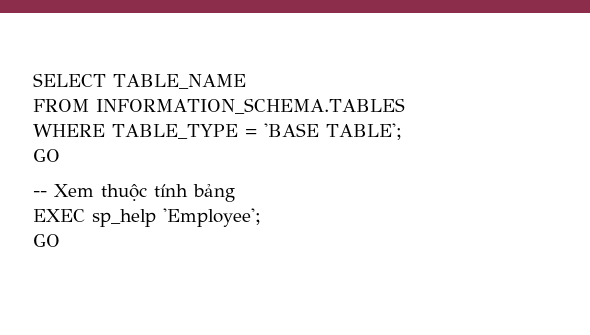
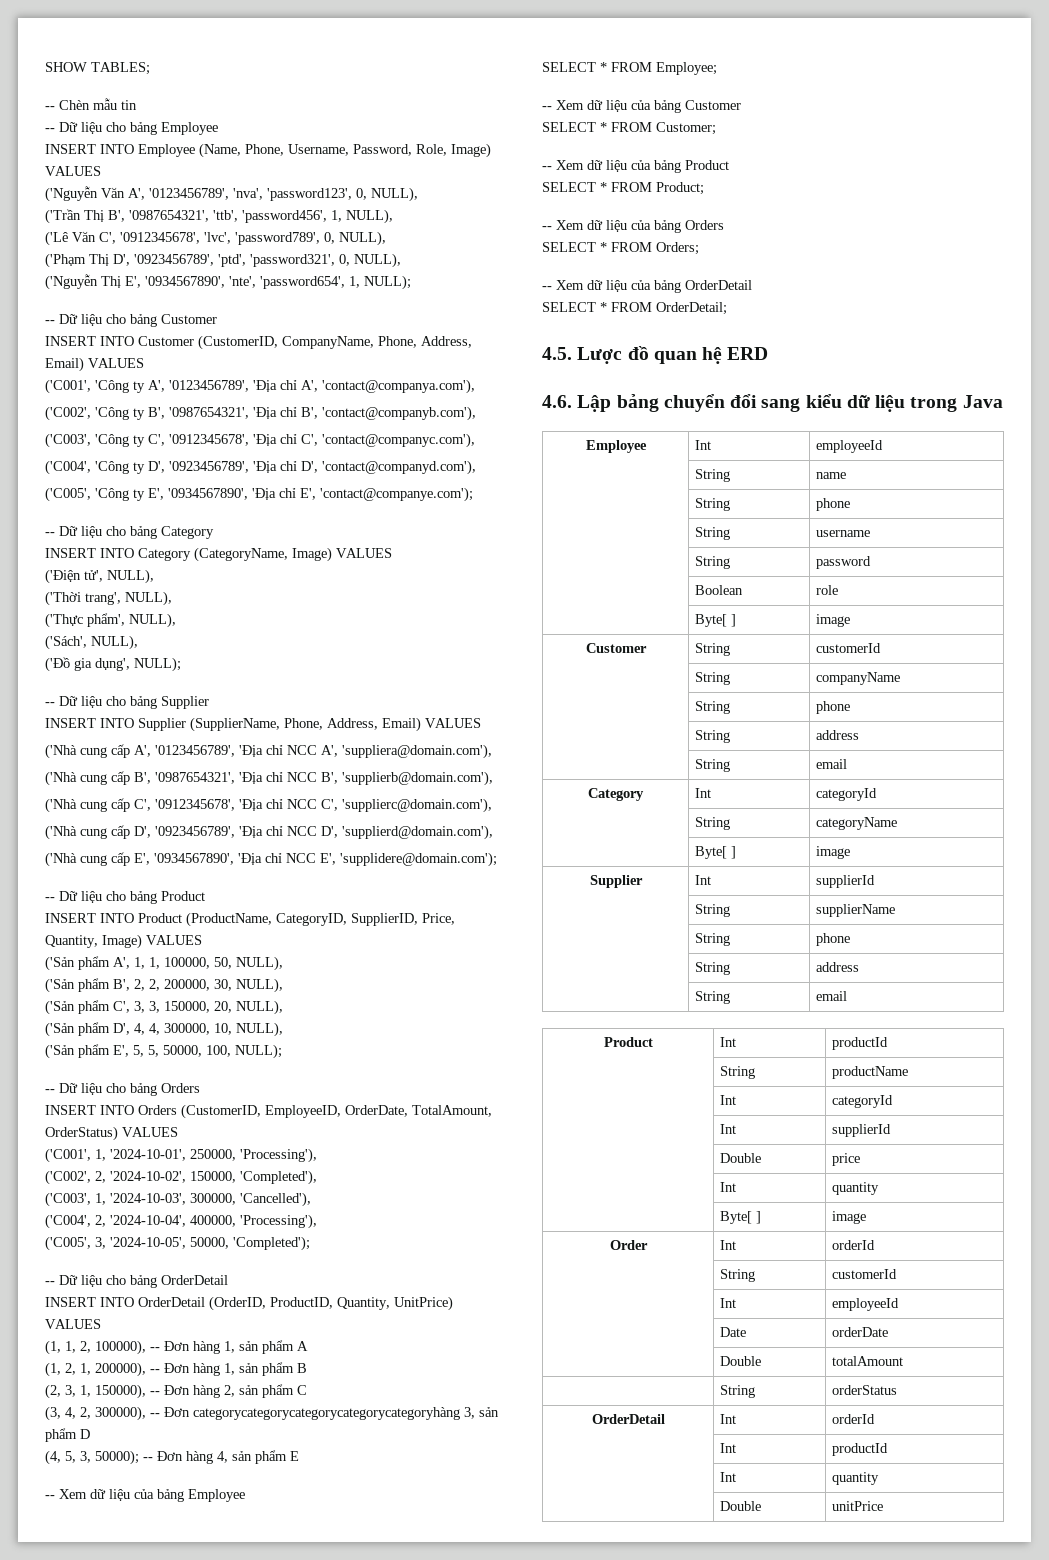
- SELECT TABLE_NAME
- FROM INFORMATION_SCHEMA.TABLES
- WHERE TABLE_TYPE = 'BASE TABLE';
- GO
- -- Xem thuộc tính bảng
- EXEC sp_help 'Employee';
- GO
+ SHOW TABLES;
+ -- Chèn mẫu tin
+ -- Dữ liệu cho bảng Employee
+ INSERT INTO Employee (Name, Phone, Username, Password, Role, Image) VALUES
+ ('Nguyễn Văn A', '0123456789', 'nva', 'password123', 0, NULL),
+ ('Trần Thị B', '0987654321', 'ttb', 'password456', 1, NULL),
+ ('Lê Văn C', '0912345678', 'lvc', 'password789', 0, NULL),
+ ('Phạm Thị D', '0923456789', 'ptd', 'password321', 0, NULL),
+ ('Nguyễn Thị E', '0934567890', 'nte', 'password654', 1, NULL);
+ -- Dữ liệu cho bảng Customer
+ INSERT INTO Customer (CustomerID, CompanyName, Phone, Address, Email) VALUES
+ ('C001', 'Công ty A', '0123456789', 'Địa chỉ A', 'contact@companya.com'),
+ ('C002', 'Công ty B', '0987654321', 'Địa chỉ B', 'contact@companyb.com'),
+ ('C003', 'Công ty C', '0912345678', 'Địa chỉ C', 'contact@companyc.com'),
+ ('C004', 'Công ty D', '0923456789', 'Địa chỉ D', 'contact@companyd.com'),
+ ('C005', 'Công ty E', '0934567890', 'Địa chỉ E', 'contact@companye.com');
+ -- Dữ liệu cho bảng Category
+ INSERT INTO Category (CategoryName, Image) VALUES
+ ('Điện tử', NULL),
+ ('Thời trang', NULL),
+ ('Thực phẩm', NULL),
+ ('Sách', NULL),
+ ('Đồ gia dụng', NULL);
+ -- Dữ liệu cho bảng Supplier
+ INSERT INTO Supplier (SupplierName, Phone, Address, Email) VALUES
+ ('Nhà cung cấp A', '0123456789', 'Địa chỉ NCC A', 'suppliera@domain.com'),
+ ('Nhà cung cấp B', '0987654321', 'Địa chỉ NCC B', 'supplierb@domain.com'),
+ ('Nhà cung cấp C', '0912345678', 'Địa chỉ NCC C', 'supplierc@domain.com'),
+ ('Nhà cung cấp D', '0923456789', 'Địa chỉ NCC D', 'supplierd@domain.com'),
+ ('Nhà cung cấp E', '0934567890', 'Địa chỉ NCC E', 'supplidere@domain.com');
+ -- Dữ liệu cho bảng Product
+ INSERT INTO Product (ProductName, CategoryID, SupplierID, Price, Quantity, Image) VALUES
+ ('Sản phẩm A', 1, 1, 100000, 50, NULL),
+ ('Sản phẩm B', 2, 2, 200000, 30, NULL),
+ ('Sản phẩm C', 3, 3, 150000, 20, NULL),
+ ('Sản phẩm D', 4, 4, 300000, 10, NULL),
+ ('Sản phẩm E', 5, 5, 50000, 100, NULL);
+ -- Dữ liệu cho bảng Orders
+ INSERT INTO Orders (CustomerID, EmployeeID, OrderDate, TotalAmount, OrderStatus) VALUES
+ ('C001', 1, '2024-10-01', 250000, 'Processing'),
+ ('C002', 2, '2024-10-02', 150000, 'Completed'),
+ ('C003', 1, '2024-10-03', 300000, 'Cancelled'),
+ ('C004', 2, '2024-10-04', 400000, 'Processing'),
+ ('C005', 3, '2024-10-05', 50000, 'Completed');
+ -- Dữ liệu cho bảng OrderDetail
+ INSERT INTO OrderDetail (OrderID, ProductID, Quantity, UnitPrice) VALUES
+ (1, 1, 2, 100000), -- Đơn hàng 1, sản phẩm A
+ (1, 2, 1, 200000), -- Đơn hàng 1, sản phẩm B
+ (2, 3, 1, 150000), -- Đơn hàng 2, sản phẩm C
+ (3, 4, 2, 300000), -- Đơn categorycategorycategorycategorycategoryhàng 3, sản phẩm D
+ (4, 5, 3, 50000); -- Đơn hàng 4, sản phẩm E
+ -- Xem dữ liệu của bảng Employee
+ SELECT * FROM Employee;
+ -- Xem dữ liệu của bảng Customer
+ SELECT * FROM Customer;
+ -- Xem dữ liệu của bảng Product
+ SELECT * FROM Product;
+ -- Xem dữ liệu của bảng Orders
+ SELECT * FROM Orders;
+ -- Xem dữ liệu của bảng OrderDetail
+ SELECT * FROM OrderDetail;
+ 4.5. Lược đồ quan hệ ERD
+ 4.6. Lập bảng chuyển đổi sang kiểu dữ liệu trong Java
+ Employee | Int | employeeId
+ | String | name
+ | String | phone
+ | String | username
+ | String | password
+ | Boolean | role
+ | Byte[ ] | image
+ Customer | String | customerId
+ | String | companyName
+ | String | phone
+ | String | address
+ | String | email
+ Category | Int | categoryId
+ | String | categoryName
+ | Byte[ ] | image
+ Supplier | Int | supplierId
+ | String | supplierName
+ | String | phone
+ | String | address
+ | String | email
+ Product | Int | productId
+ | String | productName
+ | Int | categoryId
+ | Int | supplierId
+ | Double | price
+ | Int | quantity
+ | Byte[ ] | image
+ Order | Int | orderId
+ | String | customerId
+ | Int | employeeId
+ | Date | orderDate
+ | Double | totalAmount
+ | String | orderStatus
+ OrderDetail | Int | orderId
+ | Int | productId
+ | Int | quantity
+ | Double | unitPrice

